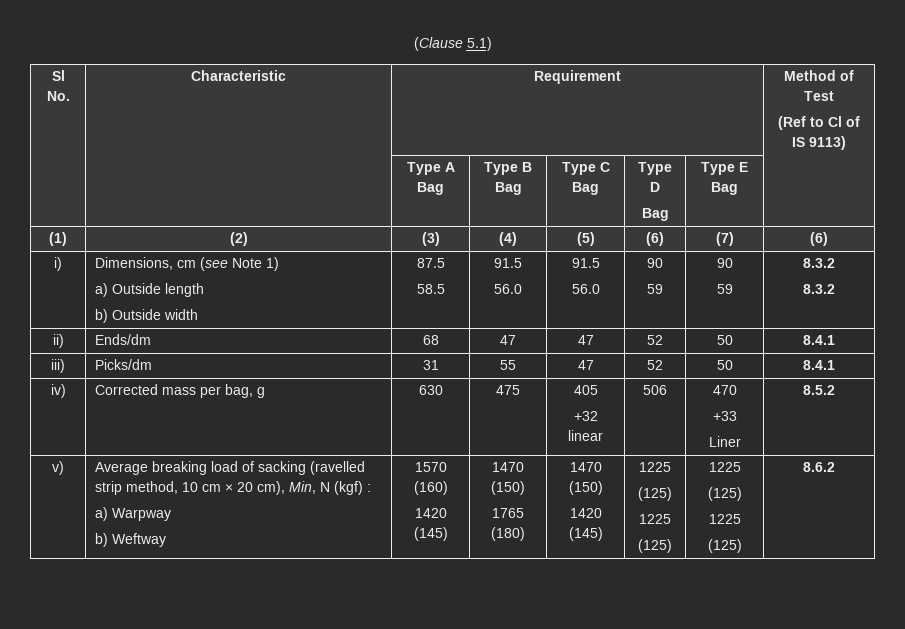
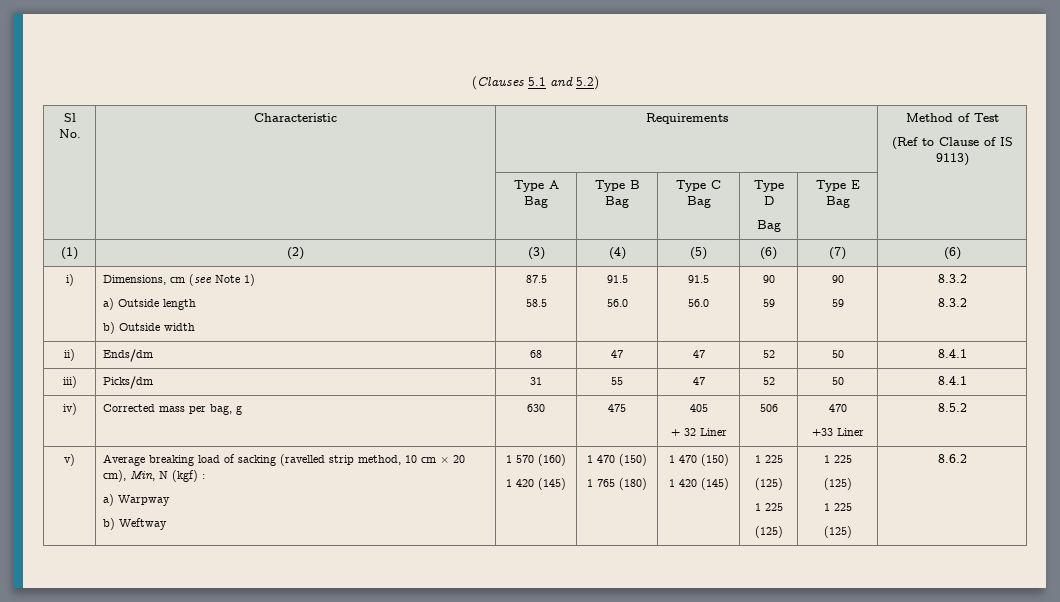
- (Clause 5.1)
+ (Clauses 5.1 and 5.2)
- Sl No. | Characteristic | Requirement | Method of Test
- (Ref to Cl of IS 9113)
+ Sl No. | Characteristic | Requirements | Method of Test
+ (Ref to Clause of IS 9113)
  iv) | Corrected mass per bag, g | 630 | 475 | 405
- +32 linear | 506 | 470
- +33
- Liner | 8.5.2
+ + 32 Liner | 506 | 470
+ +33 Liner | 8.5.2
- 1570 (160)
+ 1 570 (160)
- 1420 (145) | 1470 (150)
- 1765 (180) | 1470 (150)
- 1420 (145) | 1225
+ 1 420 (145) | 1 470 (150)
+ 1 765 (180) | 1 470 (150)
+ 1 420 (145) | 1 225
  (125)
- 1225
- (125) | 1225
+ 1 225
+ (125) | 1 225
  (125)
- 1225
+ 1 225

